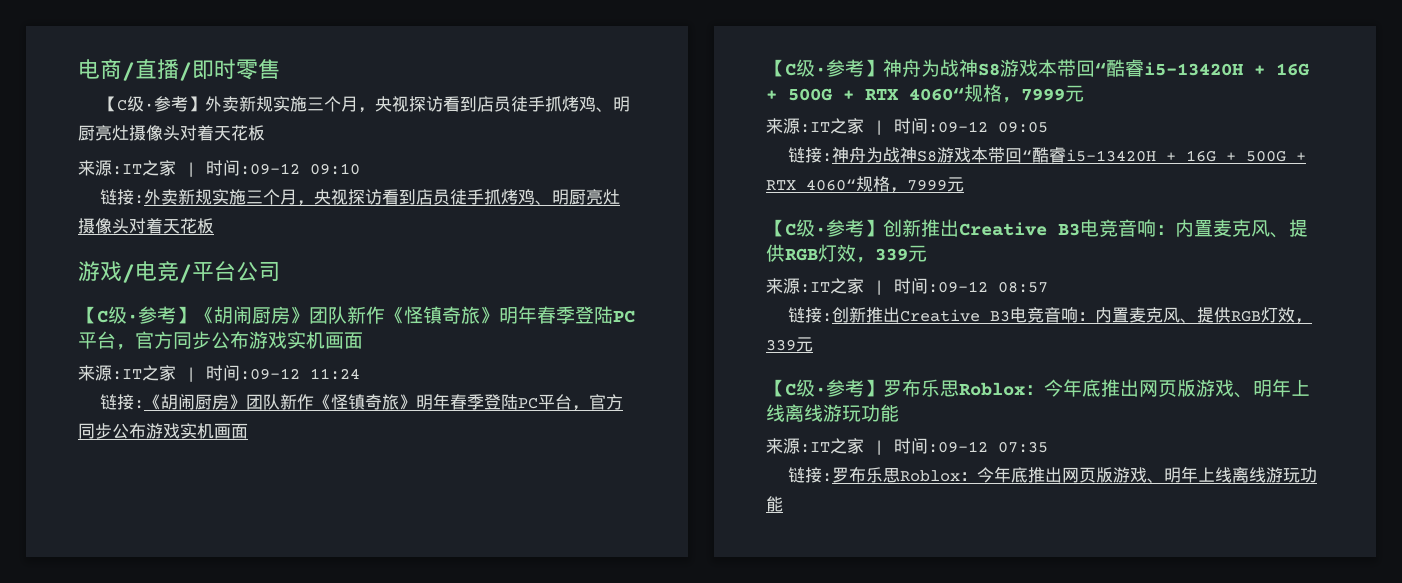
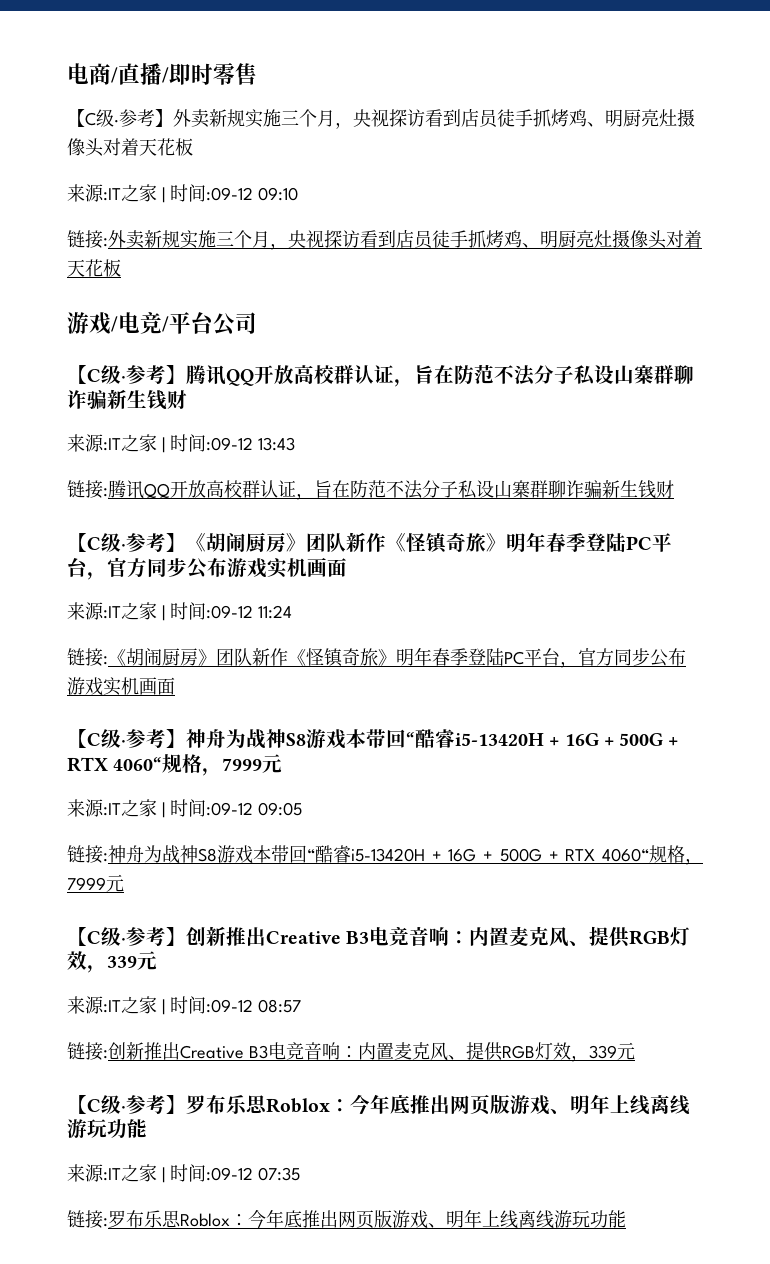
+ 【C级·参考】腾讯QQ开放高校群认证，旨在防范不法分子私设山寨群聊诈骗新生钱财
+ 来源:IT之家 | 时间:09-12 13:43
+ 链接:腾讯QQ开放高校群认证，旨在防范不法分子私设山寨群聊诈骗新生钱财

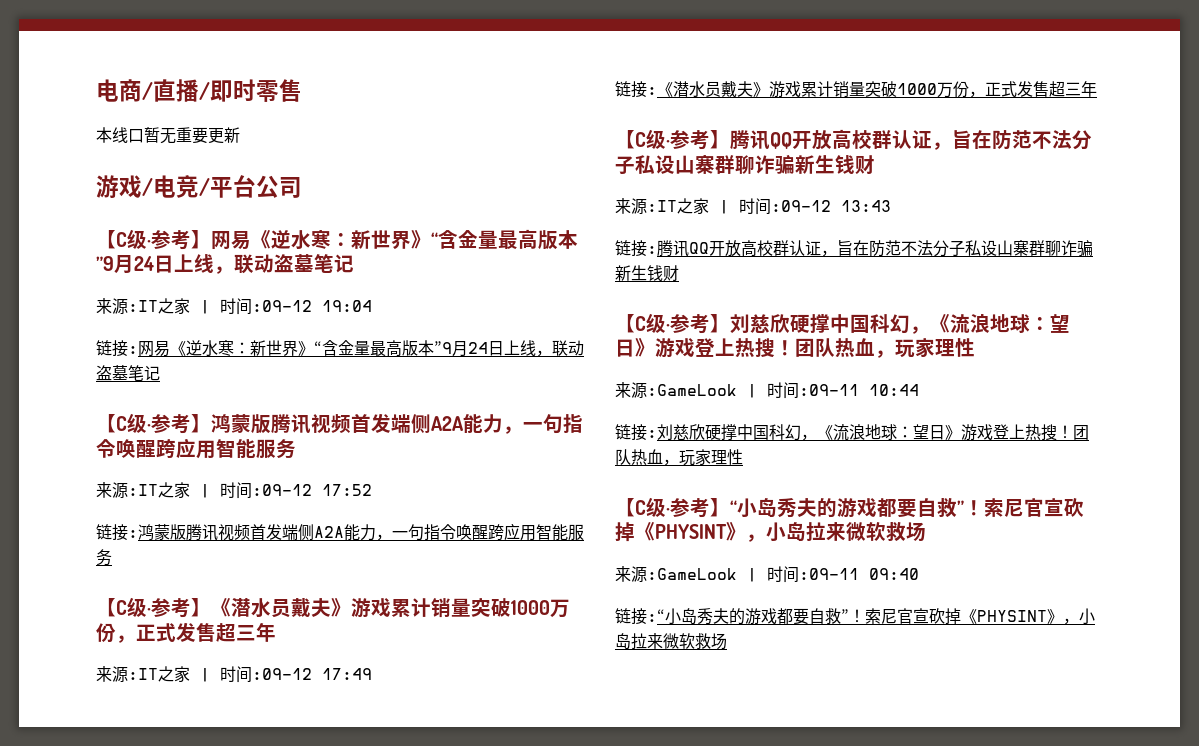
- 【C级·参考】外卖新规实施三个月，央视探访看到店员徒手抓烤鸡、明厨亮灶摄像头对着天花板
- 来源:IT之家 | 时间:09-12 09:10
- 链接:外卖新规实施三个月，央视探访看到店员徒手抓烤鸡、明厨亮灶摄像头对着天花板
+ 本线口暂无重要更新
+ 【C级·参考】网易《逆水寒：新世界》“含金量最高版本”9月24日上线，联动盗墓笔记
+ 来源:IT之家 | 时间:09-12 19:04
+ 链接:网易《逆水寒：新世界》“含金量最高版本”9月24日上线，联动盗墓笔记
+ 【C级·参考】鸿蒙版腾讯视频首发端侧A2A能力，一句指令唤醒跨应用智能服务
+ 来源:IT之家 | 时间:09-12 17:52
+ 链接:鸿蒙版腾讯视频首发端侧A2A能力，一句指令唤醒跨应用智能服务
+ 【C级·参考】《潜水员戴夫》游戏累计销量突破1000万份，正式发售超三年
+ 来源:IT之家 | 时间:09-12 17:49
+ 链接:《潜水员戴夫》游戏累计销量突破1000万份，正式发售超三年
- 【C级·参考】《胡闹厨房》团队新作《怪镇奇旅》明年春季登陆PC平台，官方同步公布游戏实机画面
- 来源:IT之家 | 时间:09-12 11:24
- 链接:《胡闹厨房》团队新作《怪镇奇旅》明年春季登陆PC平台，官方同步公布游戏实机画面
- 【C级·参考】神舟为战神S8游戏本带回“酷睿i5-13420H + 16G + 500G + RTX 4060“规格，7999元
- 来源:IT之家 | 时间:09-12 09:05
- 链接:神舟为战神S8游戏本带回“酷睿i5-13420H + 16G + 500G + RTX 4060“规格，7999元
- 【C级·参考】创新推出Creative B3电竞音响：内置麦克风、提供RGB灯效，339元
- 来源:IT之家 | 时间:09-12 08:57
- 链接:创新推出Creative B3电竞音响：内置麦克风、提供RGB灯效，339元
- 【C级·参考】罗布乐思Roblox：今年底推出网页版游戏、明年上线离线游玩功能
- 来源:IT之家 | 时间:09-12 07:35
- 链接:罗布乐思Roblox：今年底推出网页版游戏、明年上线离线游玩功能
+ 【C级·参考】刘慈欣硬撑中国科幻，《流浪地球：望日》游戏登上热搜！团队热血，玩家理性
+ 来源:GameLook | 时间:09-11 10:44
+ 链接:刘慈欣硬撑中国科幻，《流浪地球：望日》游戏登上热搜！团队热血，玩家理性
+ 【C级·参考】“小岛秀夫的游戏都要自救”！索尼官宣砍掉《PHYSINT》，小岛拉来微软救场
+ 来源:GameLook | 时间:09-11 09:40
+ 链接:“小岛秀夫的游戏都要自救”！索尼官宣砍掉《PHYSINT》，小岛拉来微软救场

